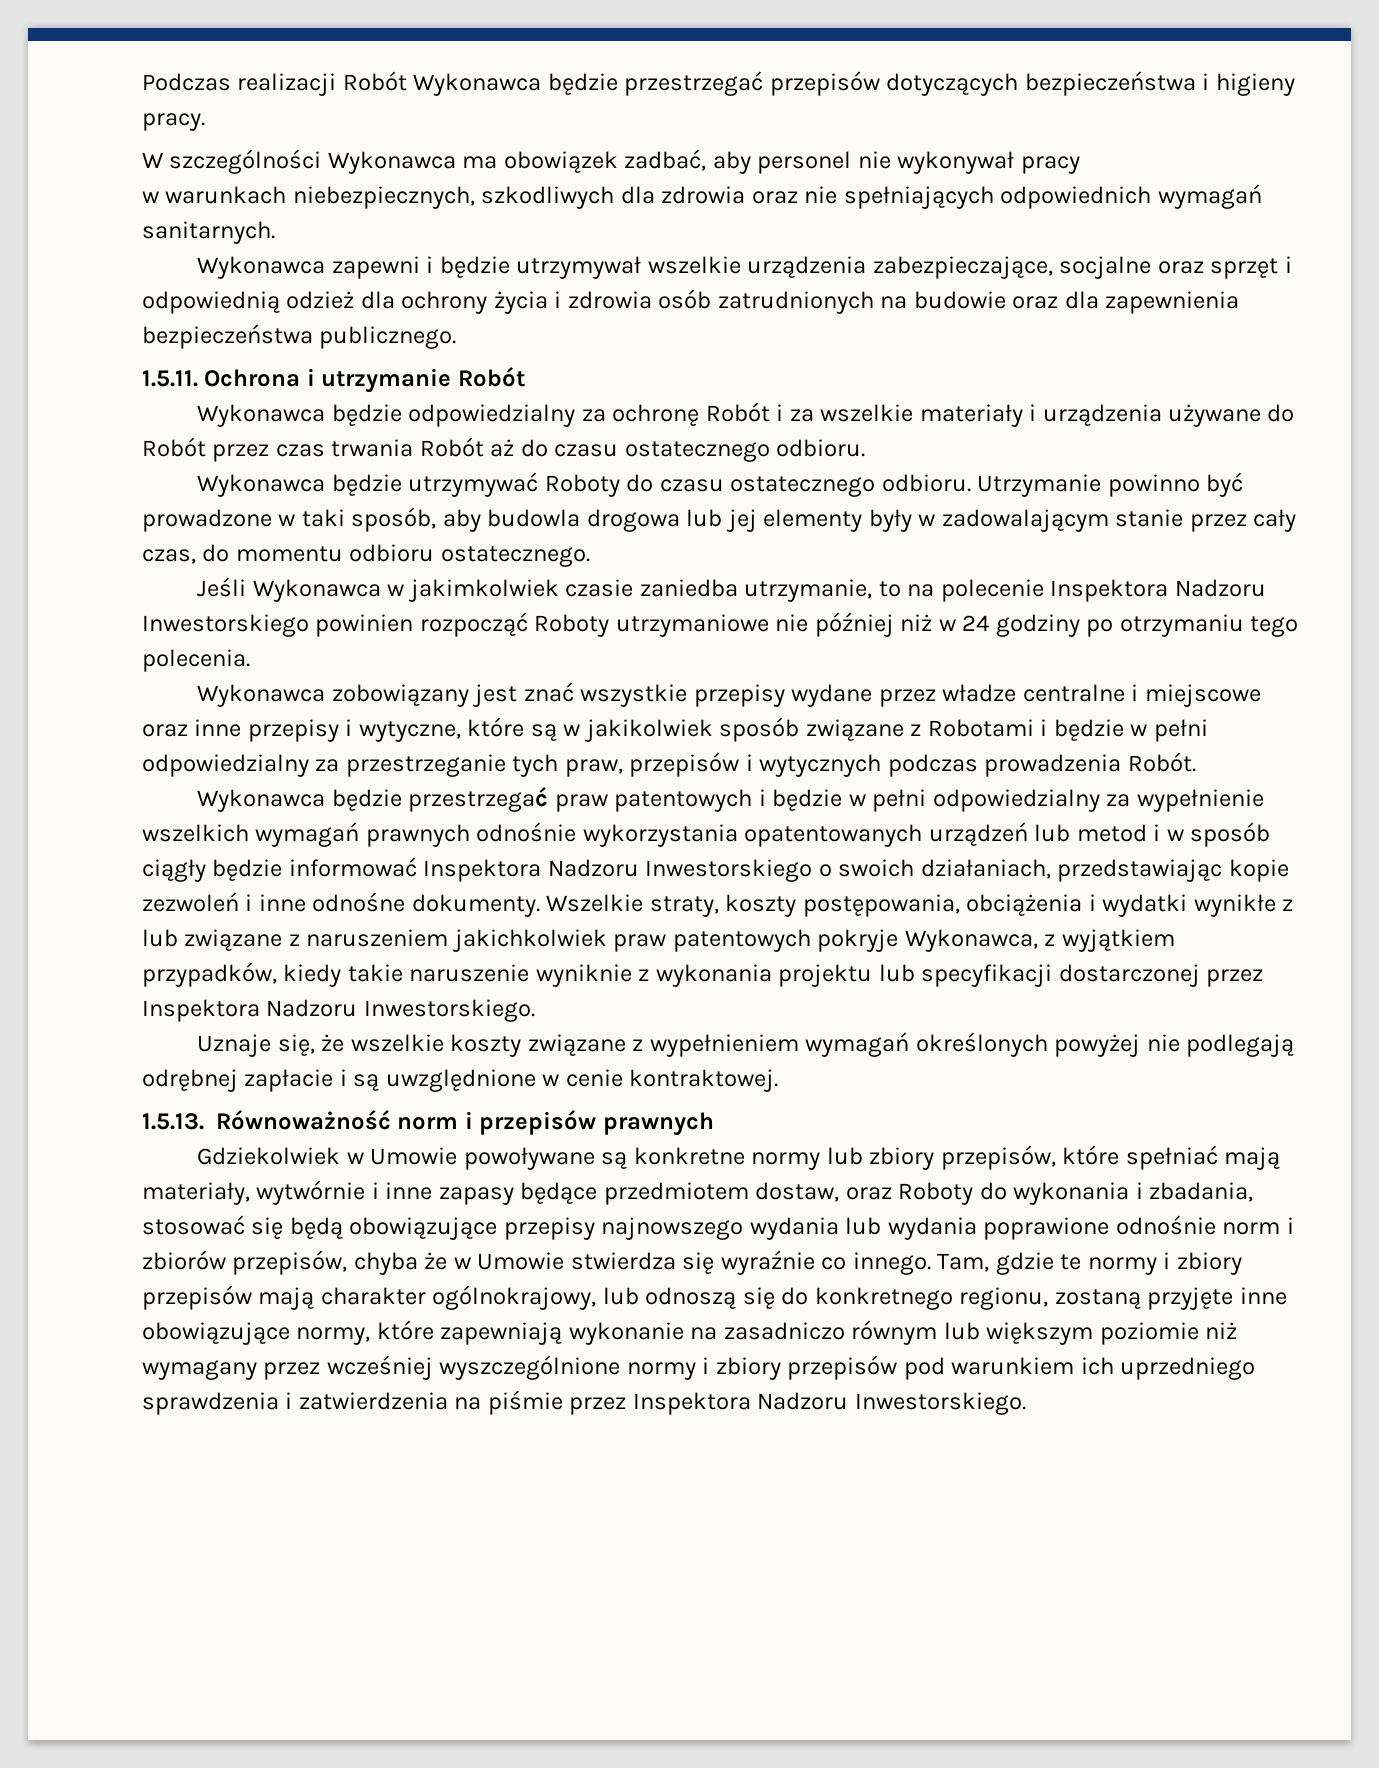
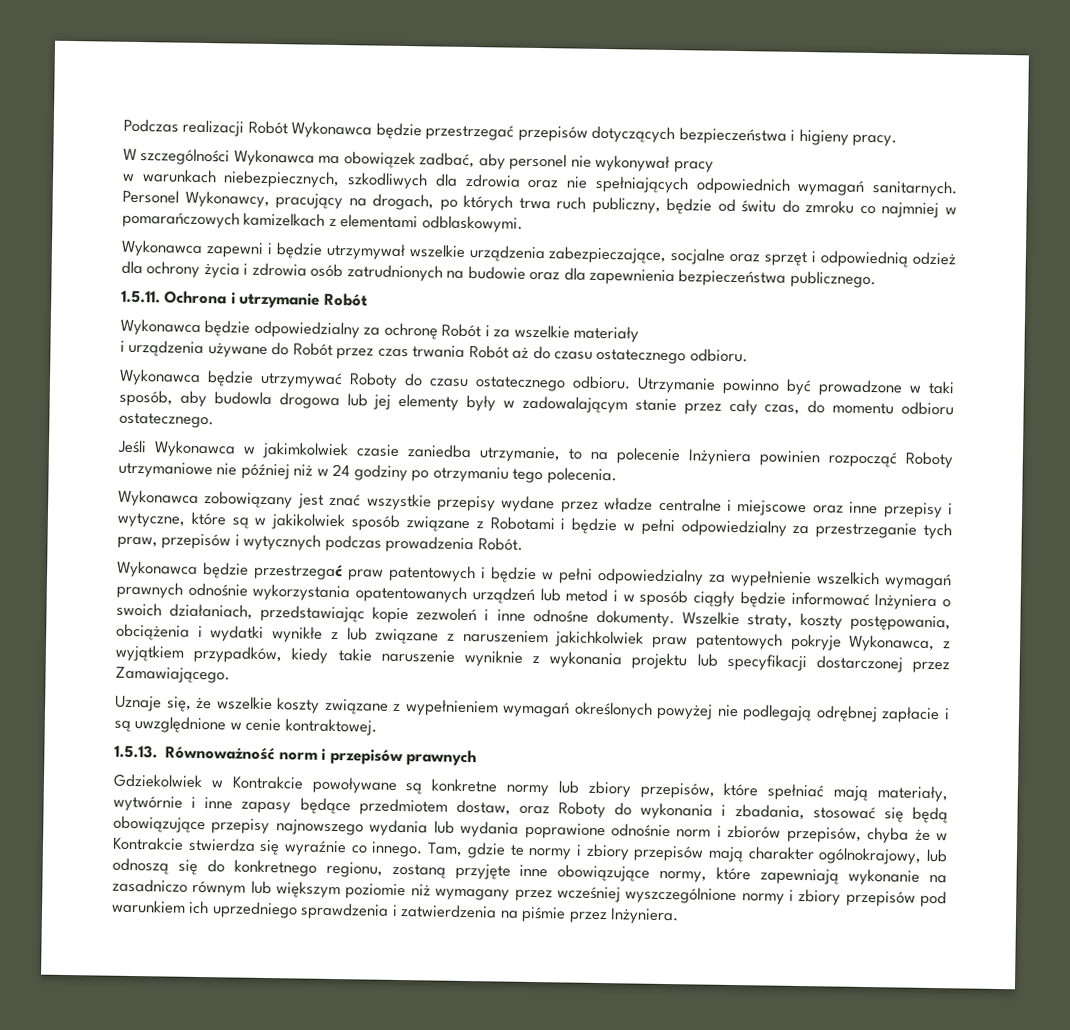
+ Personel Wykonawcy, pracujący na drogach, po których trwa ruch publiczny, będzie od świtu do zmroku co najmniej w pomarańczowych kamizelkach z elementami odblaskowymi.
- Wykonawca będzie odpowiedzialny za ochronę Robót i za wszelkie materiały i urządzenia używane do Robót przez czas trwania Robót aż do czasu ostatecznego odbioru.
+ Wykonawca będzie odpowiedzialny za ochronę Robót i za wszelkie materiały
+ i urządzenia używane do Robót przez czas trwania Robót aż do czasu ostatecznego odbioru.
- Jeśli Wykonawca w jakimkolwiek czasie zaniedba utrzymanie, to na polecenie Inspektora Nadzoru Inwestorskiego powinien rozpocząć Roboty utrzymaniowe nie później niż w 24 godziny po otrzymaniu tego polecenia.
+ Jeśli Wykonawca w jakimkolwiek czasie zaniedba utrzymanie, to na polecenie Inżyniera powinien rozpocząć Roboty utrzymaniowe nie później niż w 24 godziny po otrzymaniu tego polecenia.
- Wykonawca będzie przestrzegać praw patentowych i będzie w pełni odpowiedzialny za wypełnienie wszelkich wymagań prawnych odnośnie wykorzystania opatentowanych urządzeń lub metod i w sposób ciągły będzie informować Inspektora Nadzoru Inwestorskiego o swoich działaniach, przedstawiając kopie zezwoleń i inne odnośne dokumenty.
+ Wykonawca będzie przestrzegać praw patentowych i będzie w pełni odpowiedzialny za wypełnienie wszelkich wymagań prawnych odnośnie wykorzystania opatentowanych urządzeń lub metod i w sposób ciągły będzie informować Inżyniera o swoich działaniach, przedstawiając kopie zezwoleń i inne odnośne dokumenty.
- Wszelkie straty, koszty postępowania, obciążenia i wydatki wynikłe z lub związane z naruszeniem jakichkolwiek praw patentowych pokryje Wykonawca, z wyjątkiem przypadków, kiedy takie naruszenie wyniknie z wykonania projektu lub specyfikacji dostarczonej przez Inspektora Nadzoru Inwestorskiego.
+ Wszelkie straty, koszty postępowania, obciążenia i wydatki wynikłe z lub związane z naruszeniem jakichkolwiek praw patentowych pokryje Wykonawca, z wyjątkiem przypadków, kiedy takie naruszenie wyniknie z wykonania projektu lub specyfikacji dostarczonej przez Zamawiającego.
- Gdziekolwiek w Umowie powoływane są konkretne normy lub zbiory przepisów, które spełniać mają materiały, wytwórnie i inne zapasy będące przedmiotem dostaw, oraz Roboty do wykonania i zbadania, stosować się będą obowiązujące przepisy najnowszego wydania lub wydania poprawione odnośnie norm i zbiorów przepisów, chyba że w Umowie stwierdza się wyraźnie co innego.
+ Gdziekolwiek w Kontrakcie powoływane są konkretne normy lub zbiory przepisów, które spełniać mają materiały, wytwórnie i inne zapasy będące przedmiotem dostaw, oraz Roboty do wykonania i zbadania, stosować się będą obowiązujące przepisy najnowszego wydania lub wydania poprawione odnośnie norm i zbiorów przepisów, chyba że w Kontrakcie stwierdza się wyraźnie co innego.
- Tam, gdzie te normy i zbiory przepisów mają charakter ogólnokrajowy, lub odnoszą się do konkretnego regionu, zostaną przyjęte inne obowiązujące normy, które zapewniają wykonanie na zasadniczo równym lub większym poziomie niż wymagany przez wcześniej wyszczególnione normy i zbiory przepisów pod warunkiem ich uprzedniego sprawdzenia i zatwierdzenia na piśmie przez Inspektora Nadzoru Inwestorskiego.
+ Tam, gdzie te normy i zbiory przepisów mają charakter ogólnokrajowy, lub odnoszą się do konkretnego regionu, zostaną przyjęte inne obowiązujące normy, które zapewniają wykonanie na zasadniczo równym lub większym poziomie niż wymagany przez wcześniej wyszczególnione normy i zbiory przepisów pod warunkiem ich uprzedniego sprawdzenia i zatwierdzenia na piśmie przez Inżyniera.

